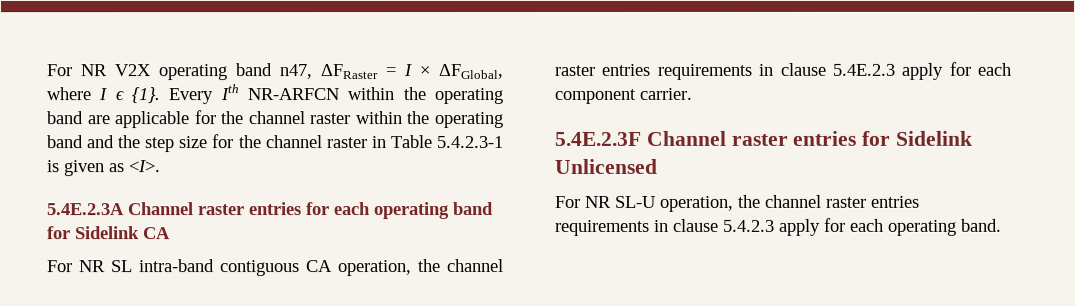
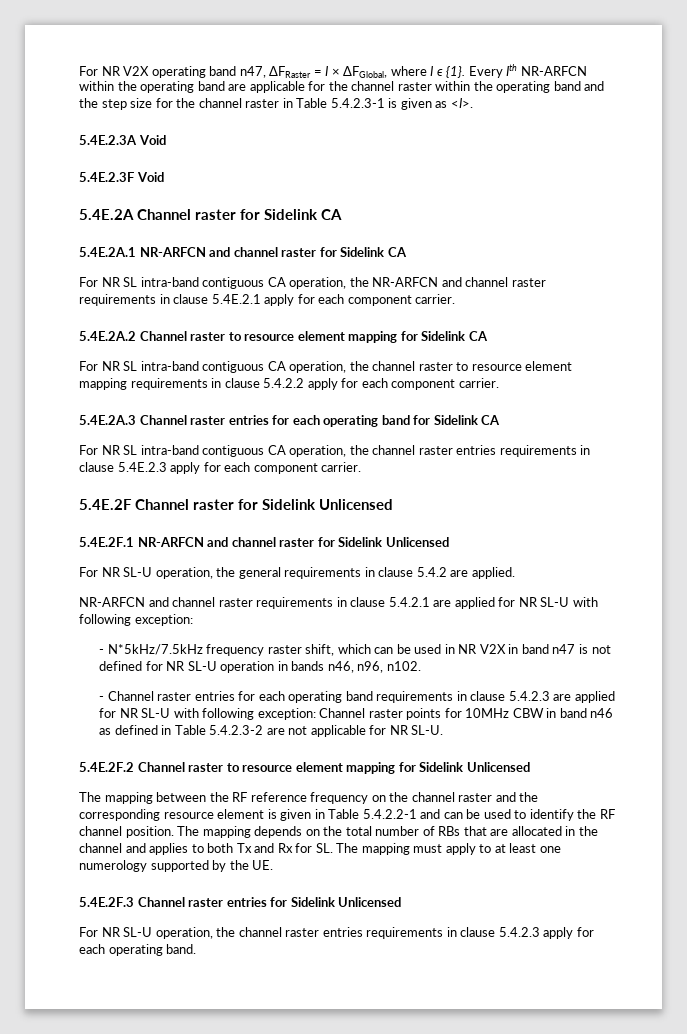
- 5.4E.2.3A Channel raster entries for each operating band for Sidelink CA
+ 5.4E.2.3A Void
+ 5.4E.2.3F Void
+ 5.4E.2A Channel raster for Sidelink CA
+ 5.4E.2A.1 NR-ARFCN and channel raster for Sidelink CA
+ For NR SL intra-band contiguous CA operation, the NR-ARFCN and channel raster requirements in clause 5.4E.2.1 apply for each component carrier.
+ 5.4E.2A.2 Channel raster to resource element mapping for Sidelink CA
+ For NR SL intra-band contiguous CA operation, the channel raster to resource element mapping requirements in clause 5.4.2.2 apply for each component carrier.
+ 5.4E.2A.3 Channel raster entries for each operating band for Sidelink CA
- 5.4E.2.3F Channel raster entries for Sidelink Unlicensed
+ 5.4E.2F Channel raster for Sidelink Unlicensed
+ 5.4E.2F.1 NR-ARFCN and channel raster for Sidelink Unlicensed
+ For NR SL-U operation, the general requirements in clause 5.4.2 are applied.
+ NR-ARFCN and channel raster requirements in clause 5.4.2.1 are applied for NR SL-U with following exception:
+ - N*5kHz/7.5kHz frequency raster shift, which can be used in NR V2X in band n47 is not defined for NR SL-U operation in bands n46, n96, n102.
+ - Channel raster entries for each operating band requirements in clause 5.4.2.3 are applied for NR SL-U with following exception: Channel raster points for 10MHz CBW in band n46 as defined in Table 5.4.2.3-2 are not applicable for NR SL-U.
+ 5.4E.2F.2 Channel raster to resource element mapping for Sidelink Unlicensed
+ The mapping between the RF reference frequency on the channel raster and the corresponding resource element is given in Table 5.4.2.2-1 and can be used to identify the RF channel position. The mapping depends on the total number of RBs that are allocated in the channel and applies to both Tx and Rx for SL. The mapping must apply to at least one numerology supported by the UE.
+ 5.4E.2F.3 Channel raster entries for Sidelink Unlicensed

